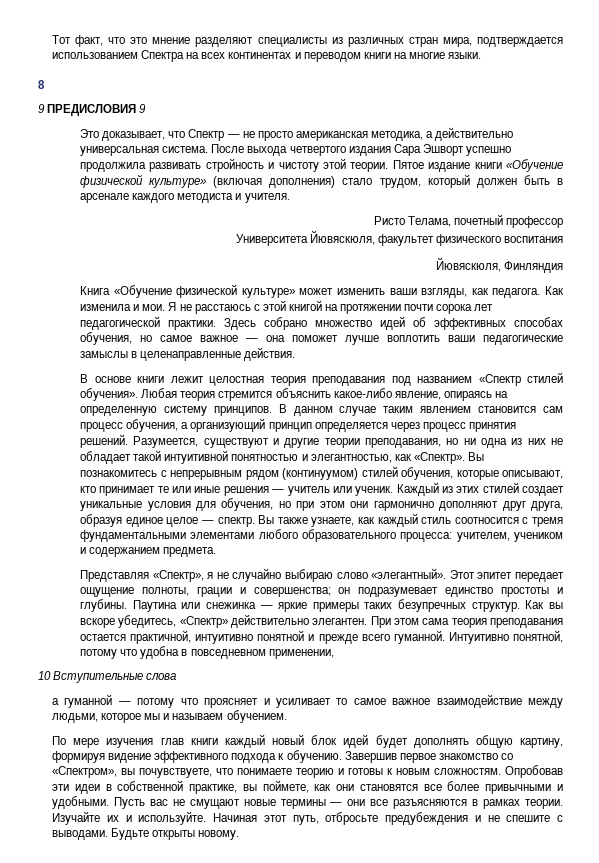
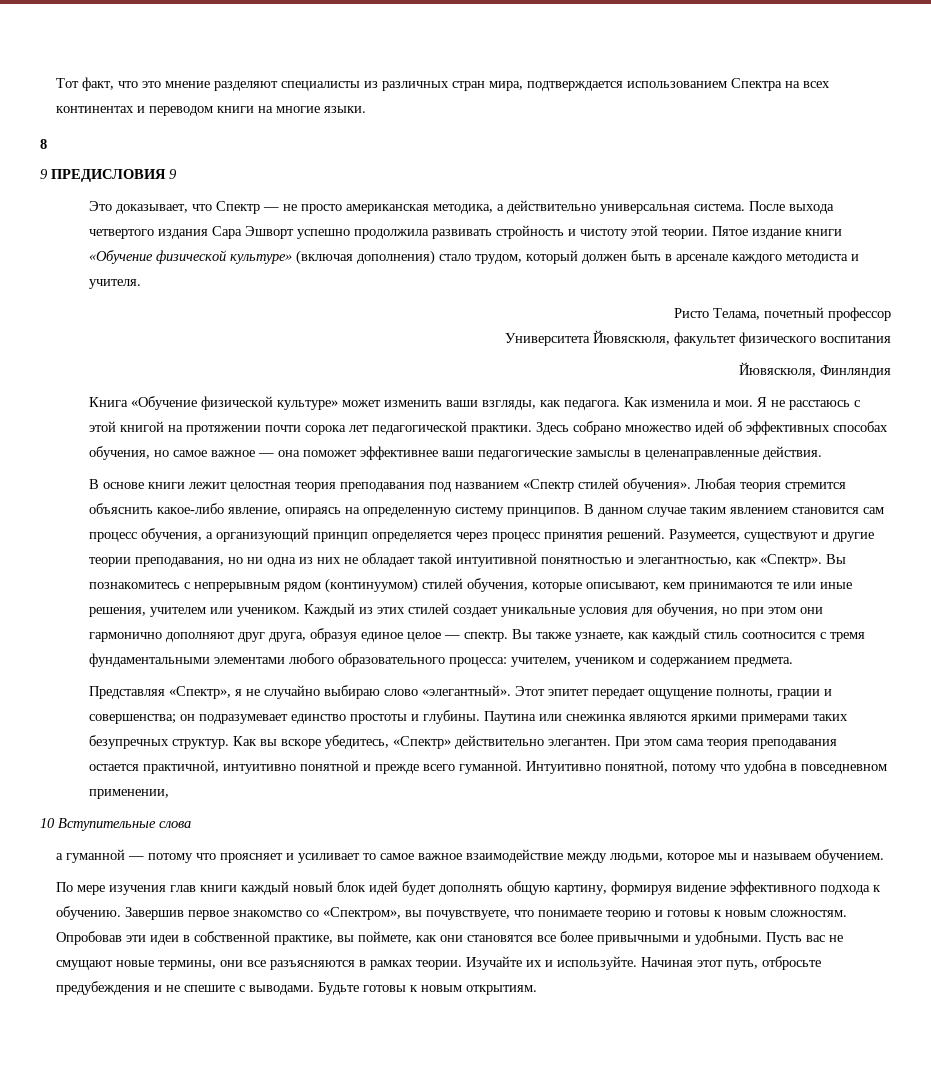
- Здесь собрано множество идей об эффективных способах обучения, но самое важное — она поможет лучше воплотить ваши педагогические замыслы в целенаправленные действия.
+ Здесь собрано множество идей об эффективных способах обучения, но самое важное — она поможет эффективнее ваши педагогические замыслы в целенаправленные действия.
- Вы познакомитесь с непрерывным рядом (континуумом) стилей обучения, которые описывают, кто принимает те или иные решения — учитель или ученик.
+ Вы познакомитесь с непрерывным рядом (континуумом) стилей обучения, которые описывают, кем принимаются те или иные решения, учителем или учеником.
- Паутина или снежинка — яркие примеры таких безупречных структур.
+ Паутина или снежинка являются яркими примерами таких безупречных структур.
- Пусть вас не смущают новые термины — они все разъясняются в рамках теории.
+ Пусть вас не смущают новые термины, они все разъясняются в рамках теории.
- Будьте открыты новому.
+ Будьте готовы к новым открытиям.

